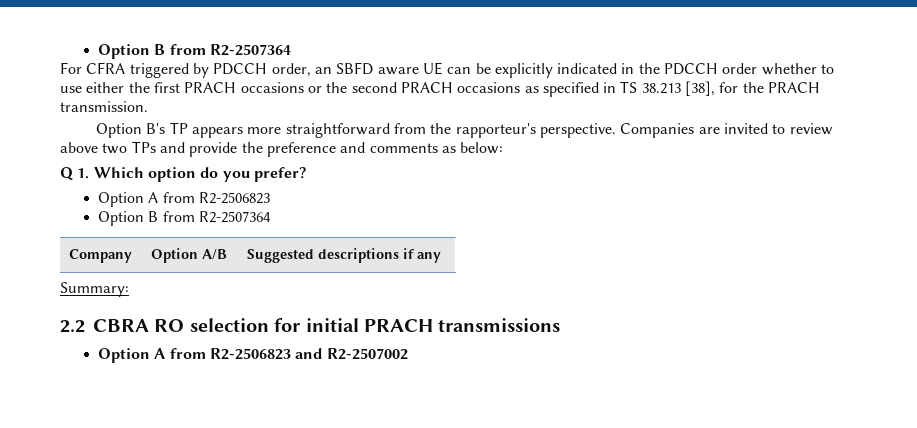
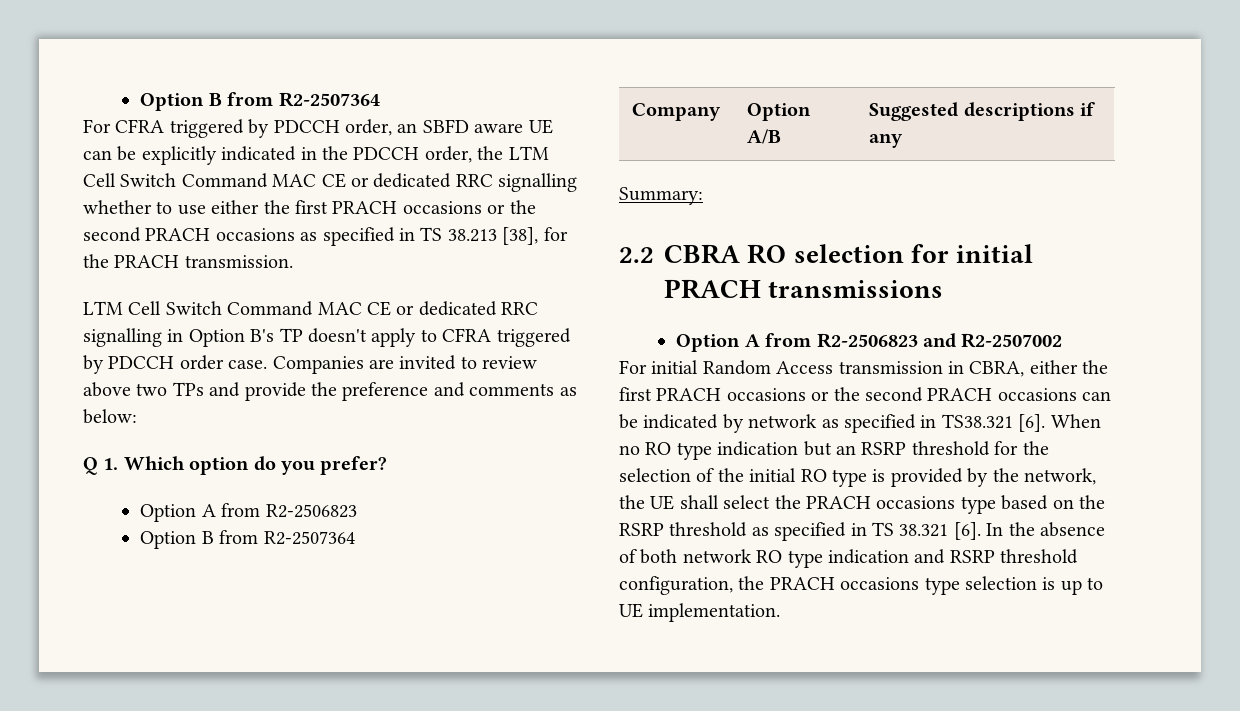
- For CFRA triggered by PDCCH order, an SBFD aware UE can be explicitly indicated in the PDCCH order whether to use either the first PRACH occasions or the second PRACH occasions as specified in TS 38.213 [38], for the PRACH transmission.
+ For CFRA triggered by PDCCH order, an SBFD aware UE can be explicitly indicated in the PDCCH order, the LTM Cell Switch Command MAC CE or dedicated RRC signalling whether to use either the first PRACH occasions or the second PRACH occasions as specified in TS 38.213 [38], for the PRACH transmission.
- Option B's TP appears more straightforward from the rapporteur's perspective.
+ LTM Cell Switch Command MAC CE or dedicated RRC signalling in Option B's TP doesn't apply to CFRA triggered by PDCCH order case.
+ For initial Random Access transmission in CBRA, either the first PRACH occasions or the second PRACH occasions can be indicated by network as specified in TS38.321 [6]. When no RO type indication but an RSRP threshold for the selection of the initial RO type is provided by the network, the UE shall select the PRACH occasions type based on the RSRP threshold as specified in TS 38.321 [6]. In the absence of both network RO type indication and RSRP threshold configuration, the PRACH occasions type selection is up to UE implementation.

